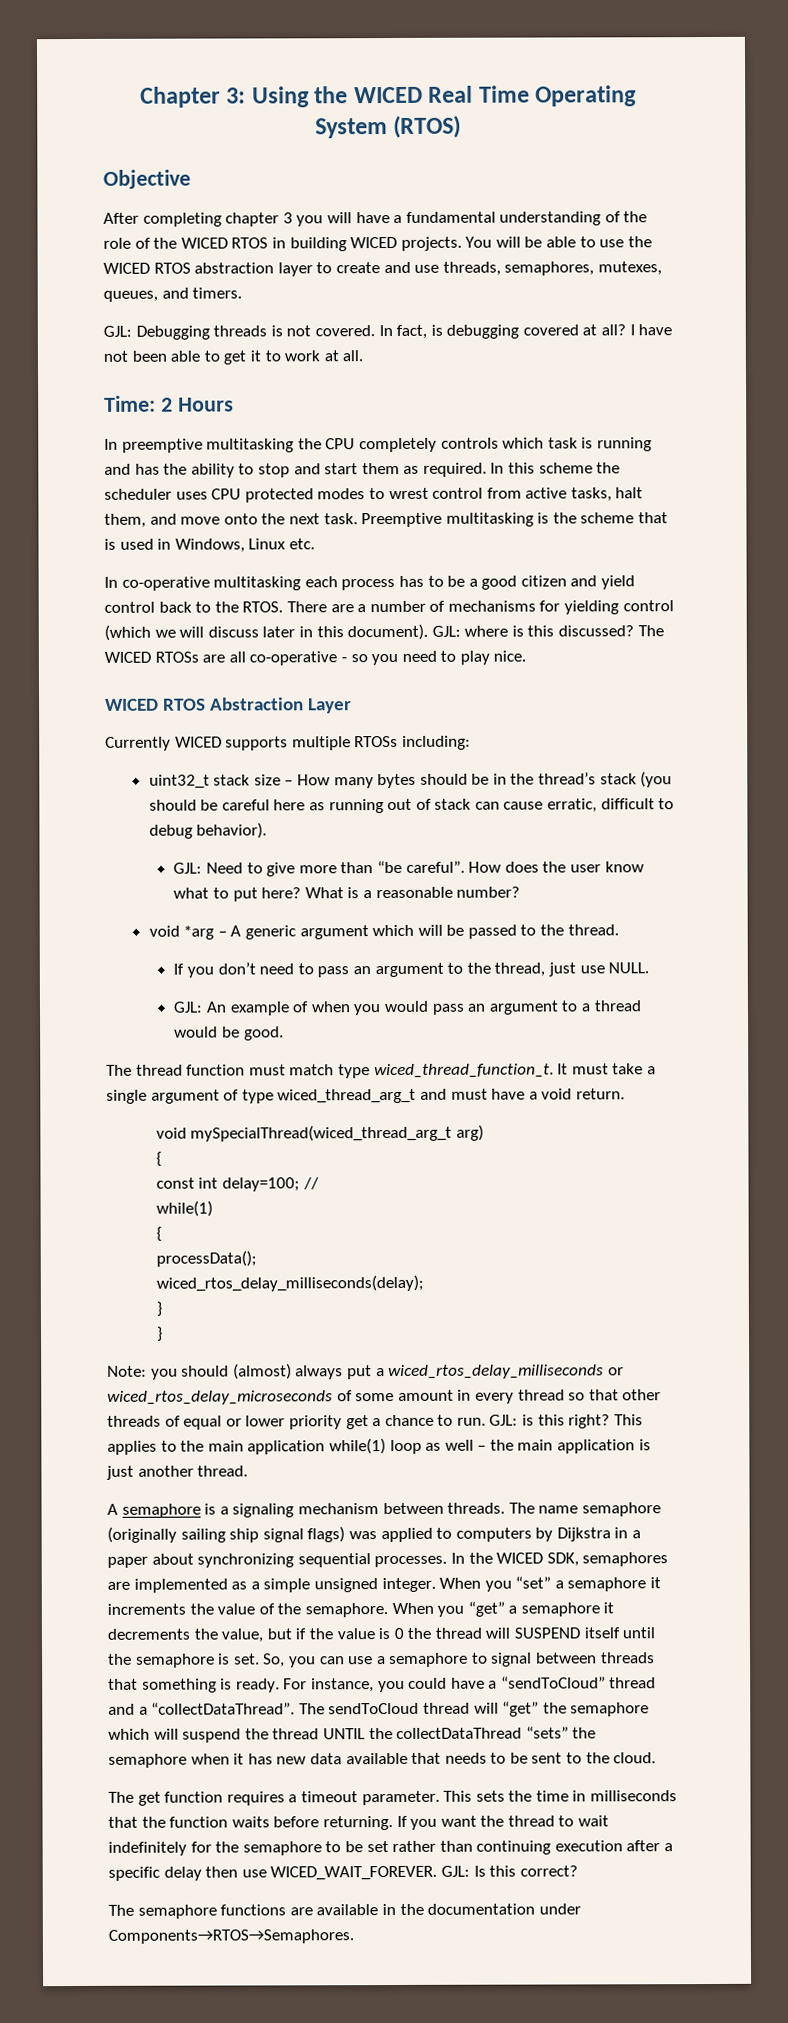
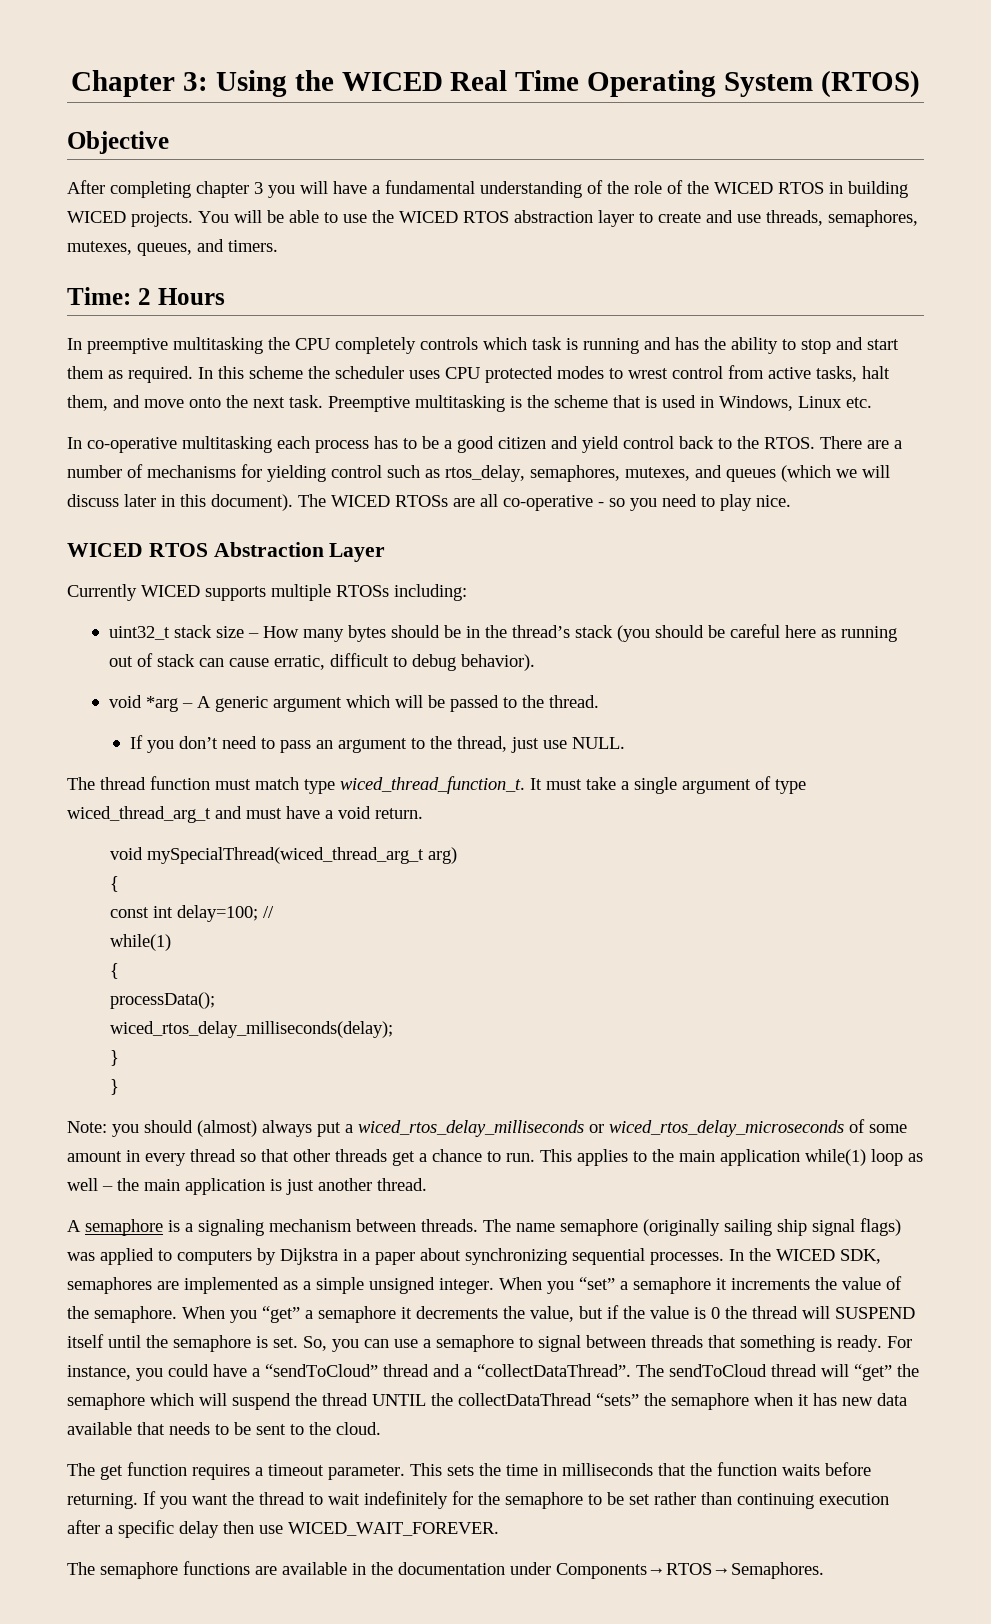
- GJL: Debugging threads is not covered. In fact, is debugging covered at all? I have not been able to get it to work at all.
- There are a number of mechanisms for yielding control (which we will discuss later in this document).
+ There are a number of mechanisms for yielding control such as rtos_delay, semaphores, mutexes, and queues (which we will discuss later in this document).
- GJL: where is this discussed?
- GJL: Need to give more than “be careful”. How does the user know what to put here? What is a reasonable number?
- GJL: An example of when you would pass an argument to a thread would be good.
- Note: you should (almost) always put a wiced_rtos_delay_milliseconds or wiced_rtos_delay_microseconds of some amount in every thread so that other threads of equal or lower priority get a chance to run.
+ Note: you should (almost) always put a wiced_rtos_delay_milliseconds or wiced_rtos_delay_microseconds of some amount in every thread so that other threads get a chance to run.
- GJL: is this right?
- GJL: Is this correct?

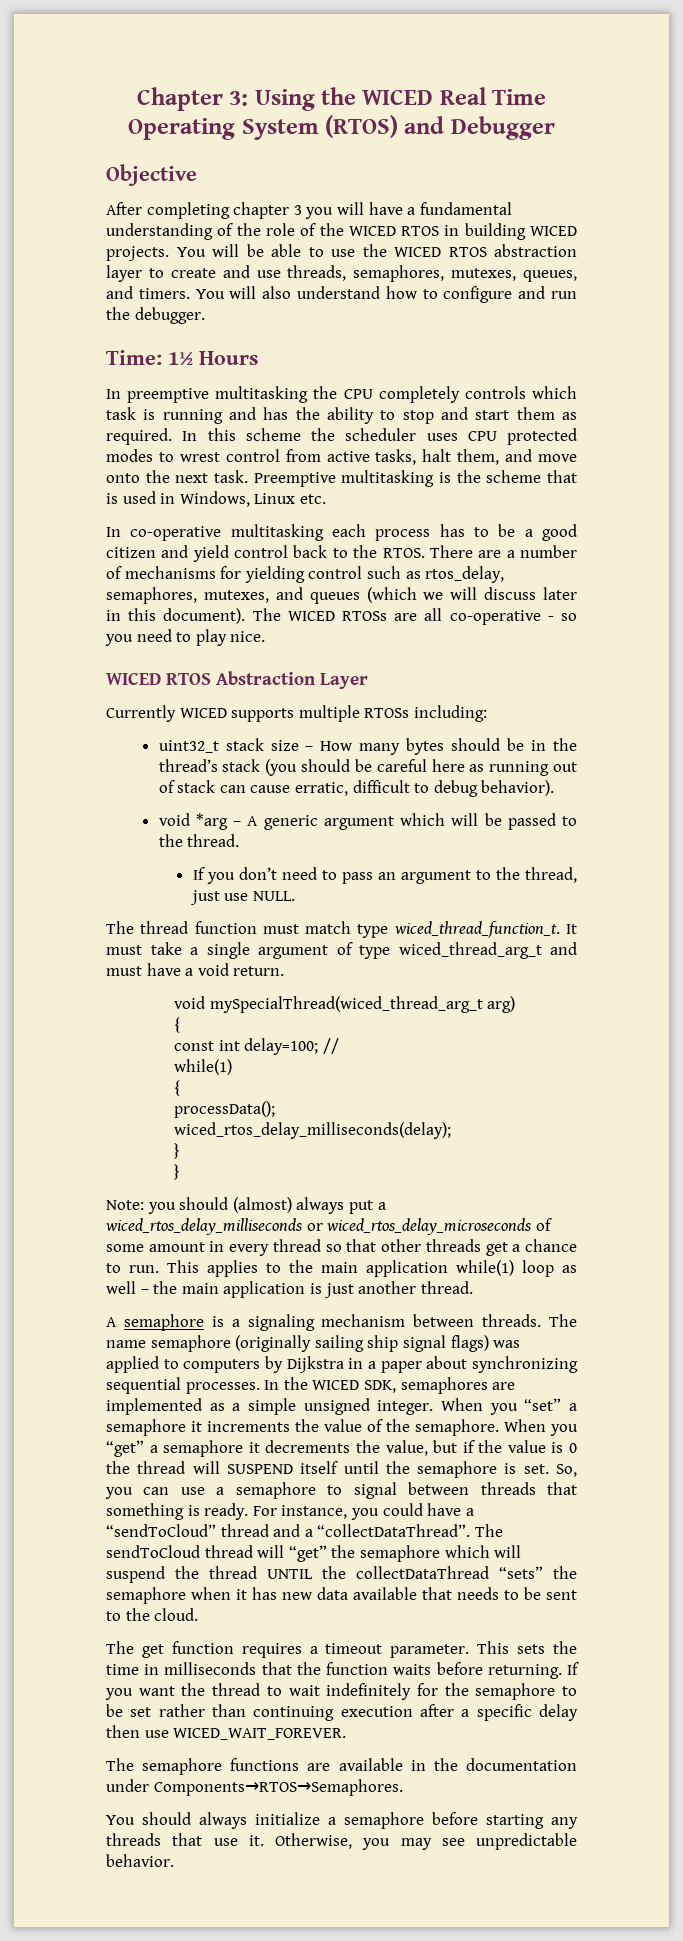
- Chapter 3: Using the WICED Real Time Operating System (RTOS)
+ Chapter 3: Using the WICED Real Time Operating System (RTOS) and Debugger
+ You will also understand how to configure and run the debugger.
- Time: 2 Hours
+ Time: 1½ Hours
+ You should always initialize a semaphore before starting any threads that use it. Otherwise, you may see unpredictable behavior.

